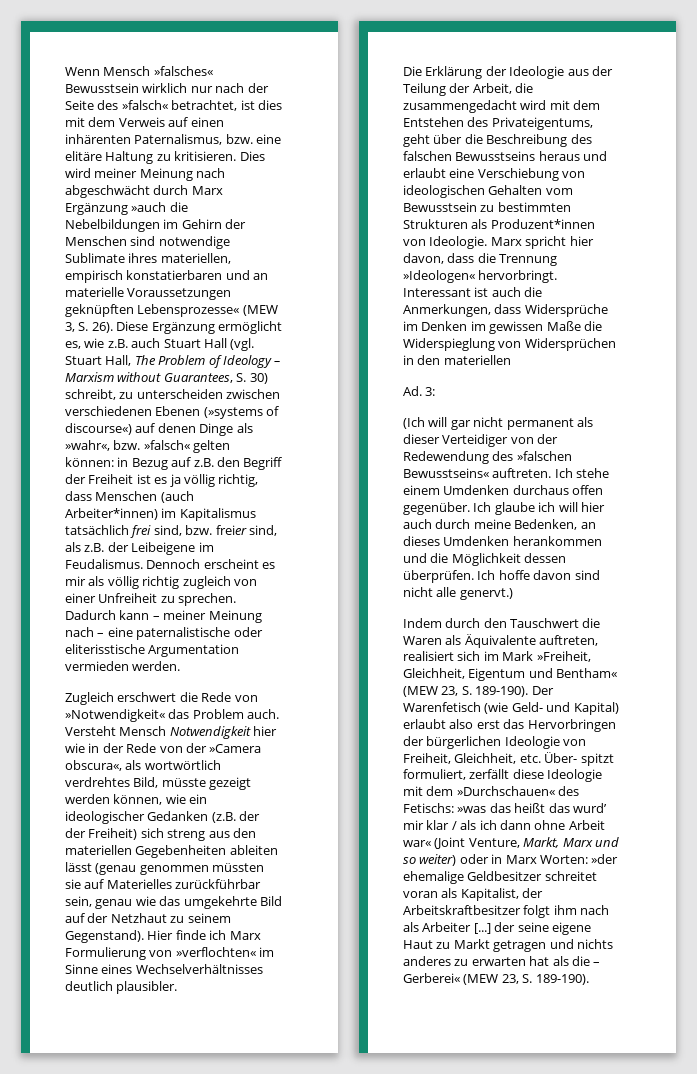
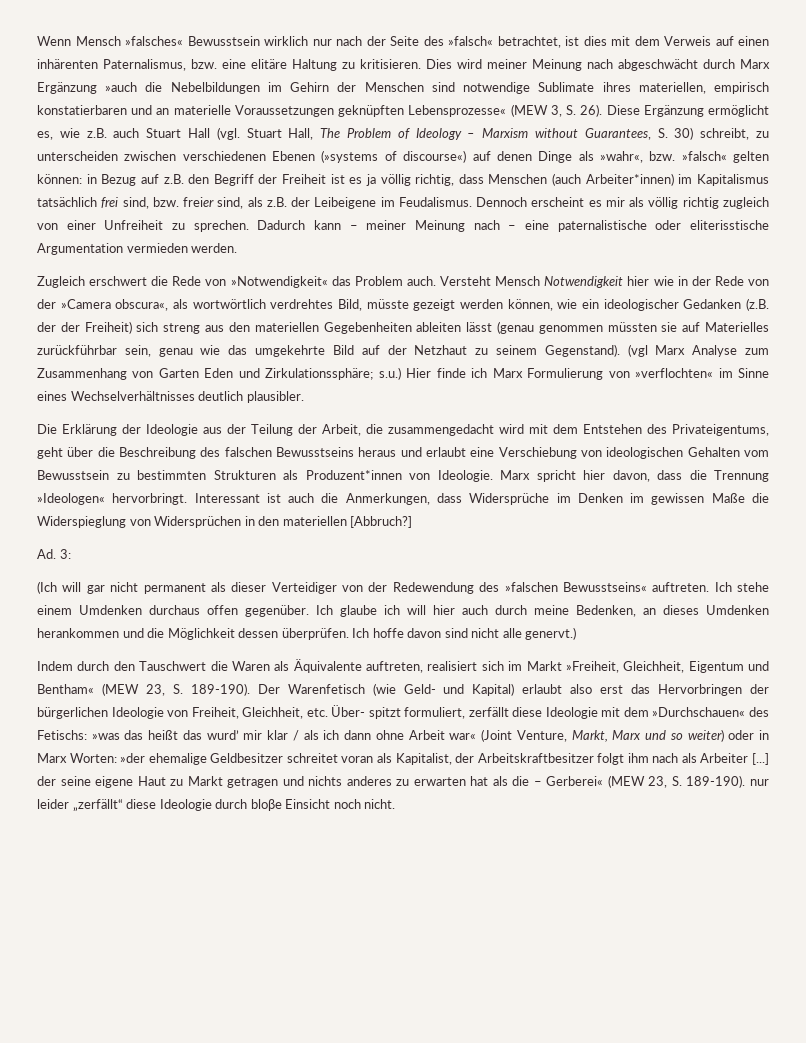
- Hier finde ich Marx Formulierung von »verflochten« im Sinne eines Wechselverhältnisses deutlich plausibler.
+ (vgl Marx Analyse zum Zusammenhang von Garten Eden und Zirkulationssphӓre; s.u.) Hier finde ich Marx Formulierung von »verflochten« im Sinne eines Wechselverhältnisses deutlich plausibler.
- Interessant ist auch die Anmerkungen, dass Widersprüche im Denken im gewissen Maße die Widerspieglung von Widersprüchen in den materiellen
+ Interessant ist auch die Anmerkungen, dass Widersprüche im Denken im gewissen Maße die Widerspieglung von Widersprüchen in den materiellen [Abbruch?]
- Indem durch den Tauschwert die Waren als Äquivalente auftreten, realisiert sich im Mark »Freiheit, Gleichheit, Eigentum und Bentham« (MEW 23, S. 189-190).
+ Indem durch den Tauschwert die Waren als Äquivalente auftreten, realisiert sich im Markt »Freiheit, Gleichheit, Eigentum und Bentham« (MEW 23, S. 189-190).
- »der ehemalige Geldbesitzer schreitet voran als Kapitalist, der Arbeitskraftbesitzer folgt ihm nach als Arbeiter [...] der seine eigene Haut zu Markt getragen und nichts anderes zu erwarten hat als die – Gerberei« (MEW 23, S. 189-190).
+ »der ehemalige Geldbesitzer schreitet voran als Kapitalist, der Arbeitskraftbesitzer folgt ihm nach als Arbeiter [...] der seine eigene Haut zu Markt getragen und nichts anderes zu erwarten hat als die – Gerberei« (MEW 23, S. 189-190). nur leider „zerfӓllt“ diese Ideologie durch bloβe Einsicht noch nicht.

